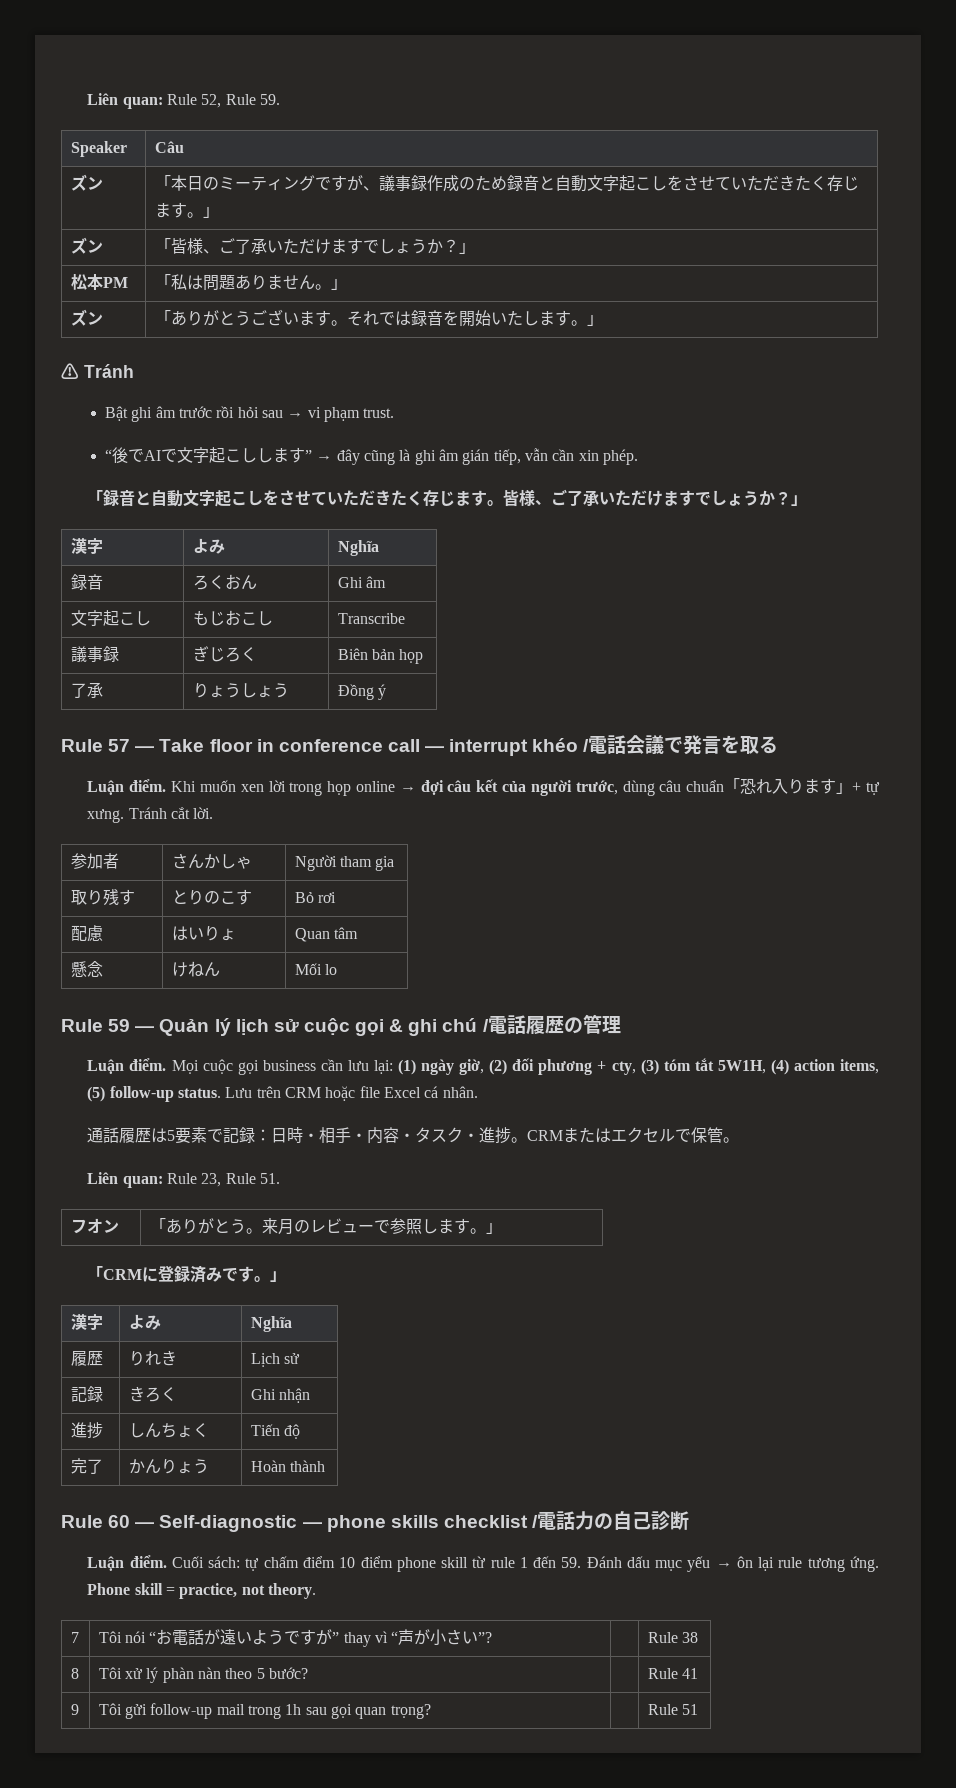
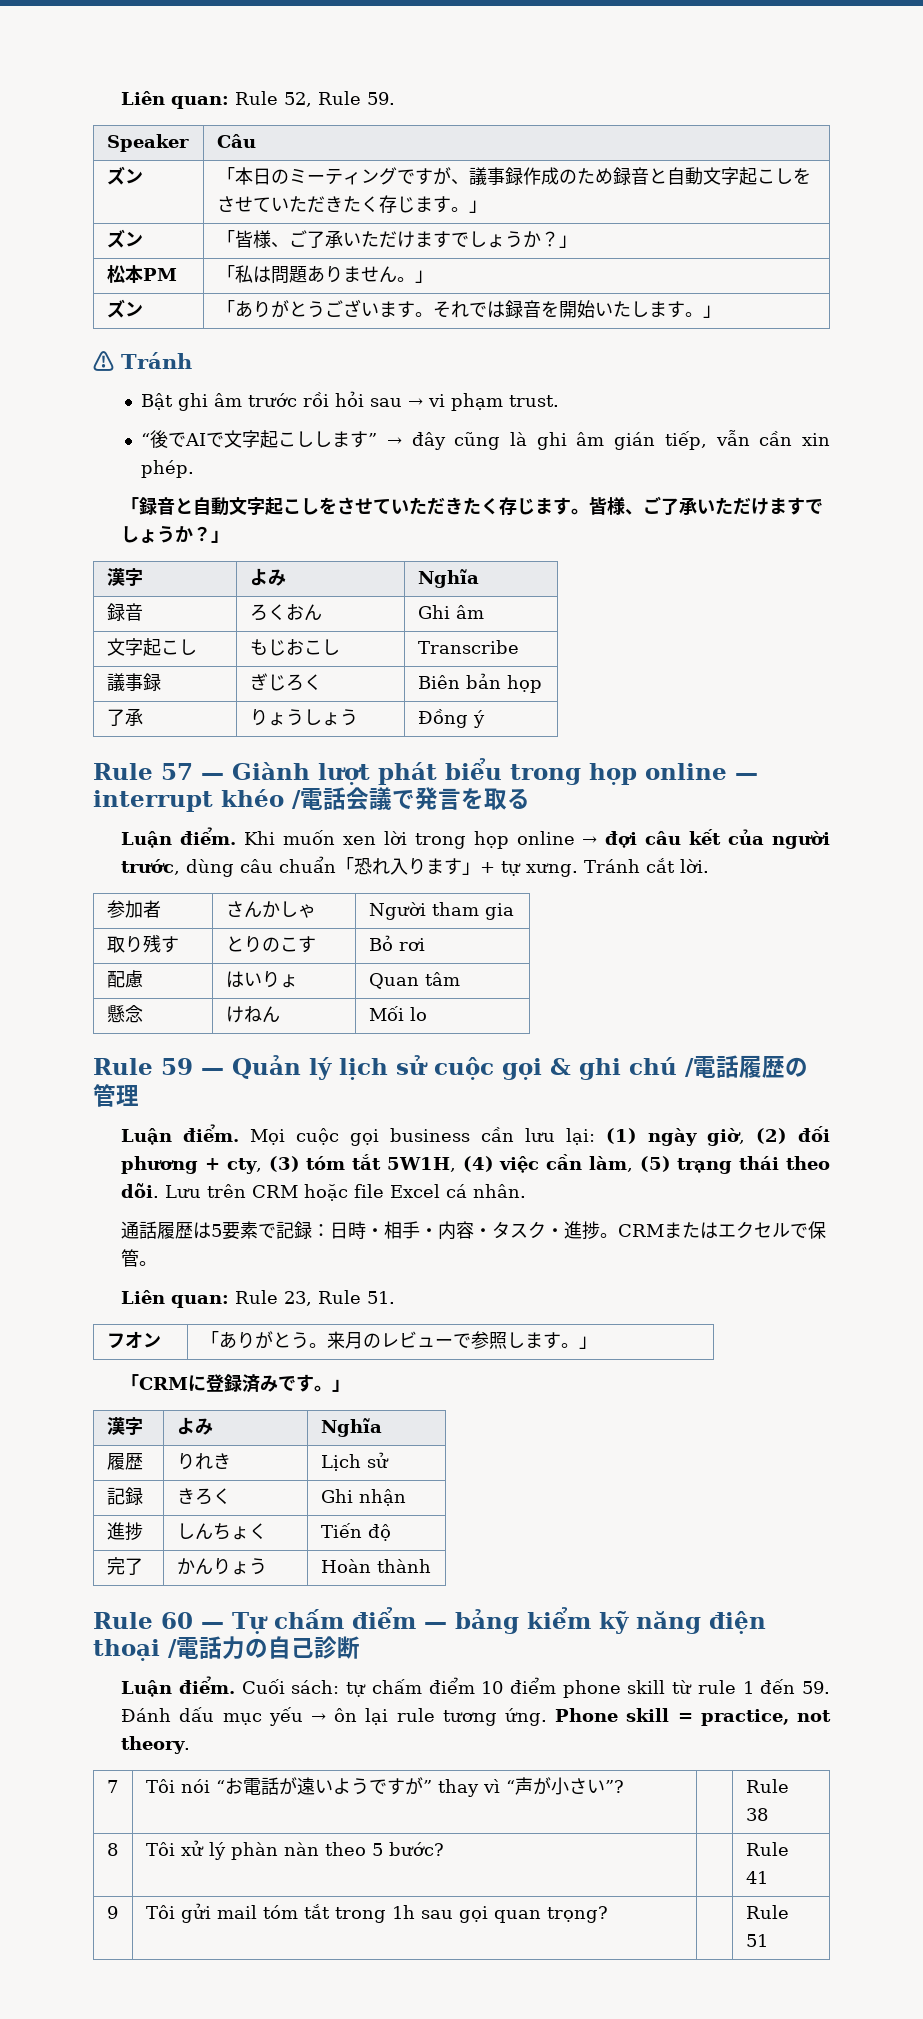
- Rule 57 — Take floor in conference call — interrupt khéo /電話会議で発言を取る
+ Rule 57 — Giành lượt phát biểu trong họp online — interrupt khéo /電話会議で発言を取る
- Mọi cuộc gọi business cần lưu lại: (1) ngày giờ, (2) đối phương + cty, (3) tóm tắt 5W1H, (4) action items, (5) follow-up status.
+ Mọi cuộc gọi business cần lưu lại: (1) ngày giờ, (2) đối phương + cty, (3) tóm tắt 5W1H, (4) việc cần làm, (5) trạng thái theo dõi.
- Rule 60 — Self-diagnostic — phone skills checklist /電話力の自己診断
+ Rule 60 — Tự chấm điểm — bảng kiểm kỹ năng điện thoại /電話力の自己診断
- 9 | Tôi gửi follow-up mail trong 1h sau gọi quan trọng? | | Rule 51
+ 9 | Tôi gửi mail tóm tắt trong 1h sau gọi quan trọng? | | Rule 51

